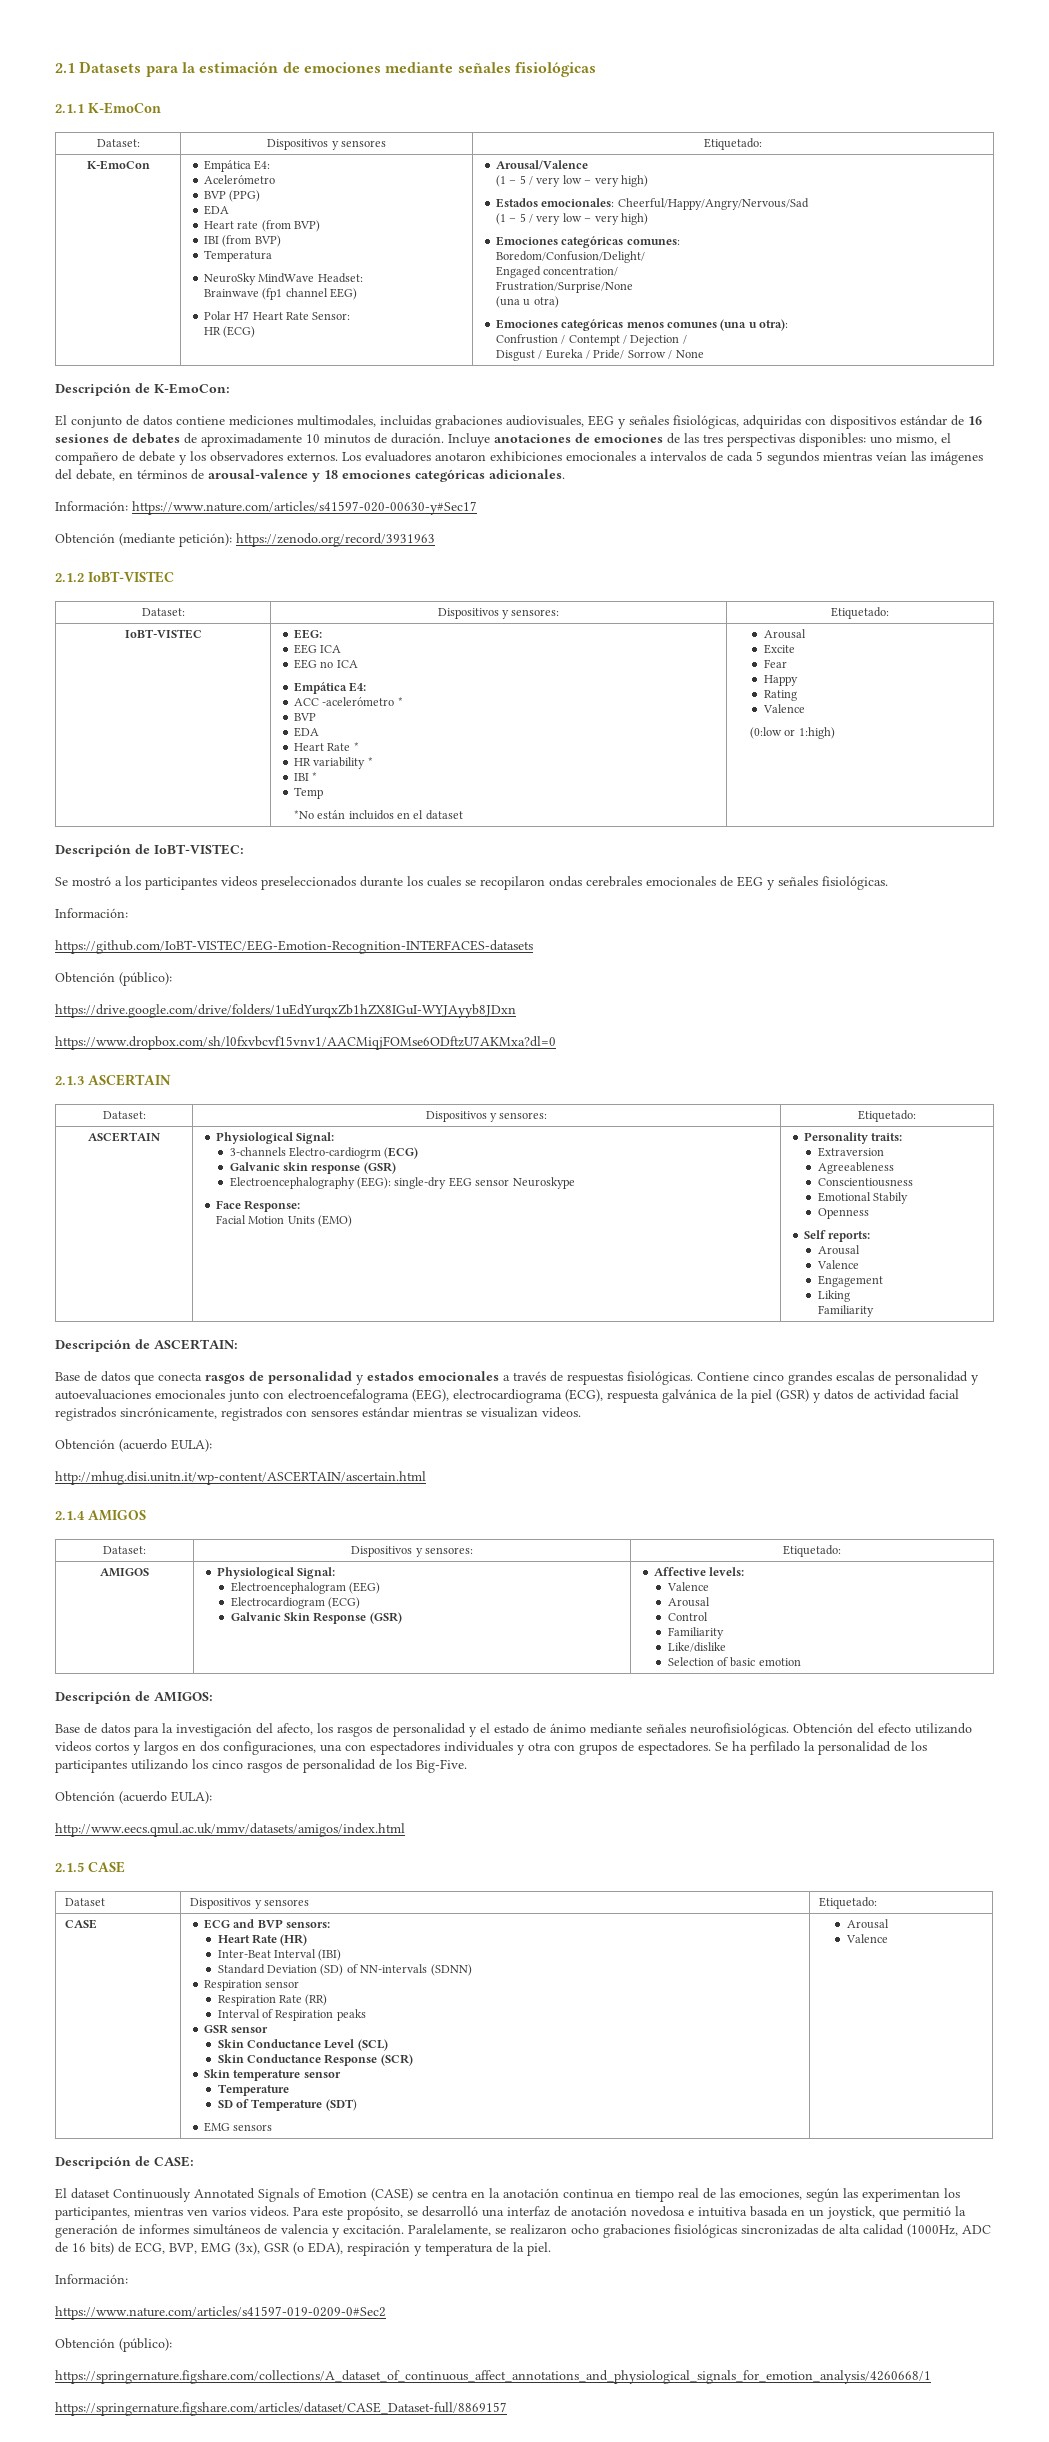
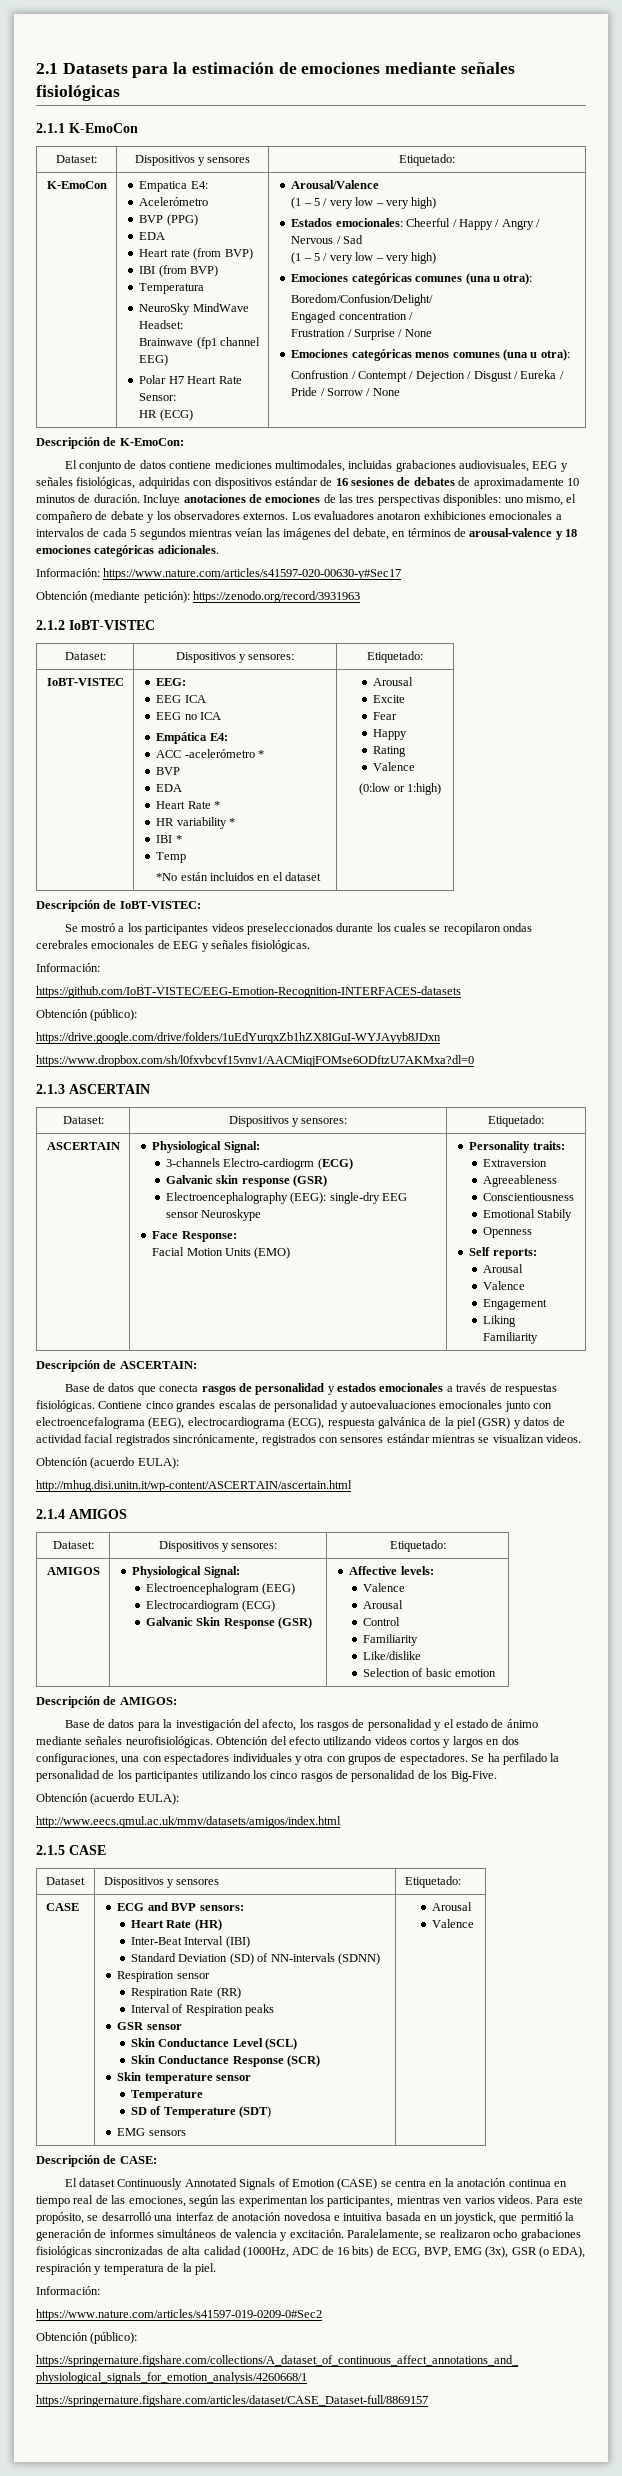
- K-EmoCon | Empática E4:
+ K-EmoCon | Empatica E4:
- Estados emocionales: Cheerful/Happy/Angry/Nervous/Sad
+ Estados emocionales: Cheerful / Happy / Angry / Nervous / Sad
- Emociones categóricas comunes:
+ Emociones categóricas comunes (una u otra):
  Boredom/Confusion/Delight/
- Engaged concentration/
- Frustration/Surprise/None
- (una u otra)
+ Engaged concentration /
+ Frustration / Surprise / None
- Confrustion / Contempt / Dejection /
- Disgust / Eureka / Pride/ Sorrow / None
+ Confrustion / Contempt / Dejection / Disgust / Eureka / Pride / Sorrow / None

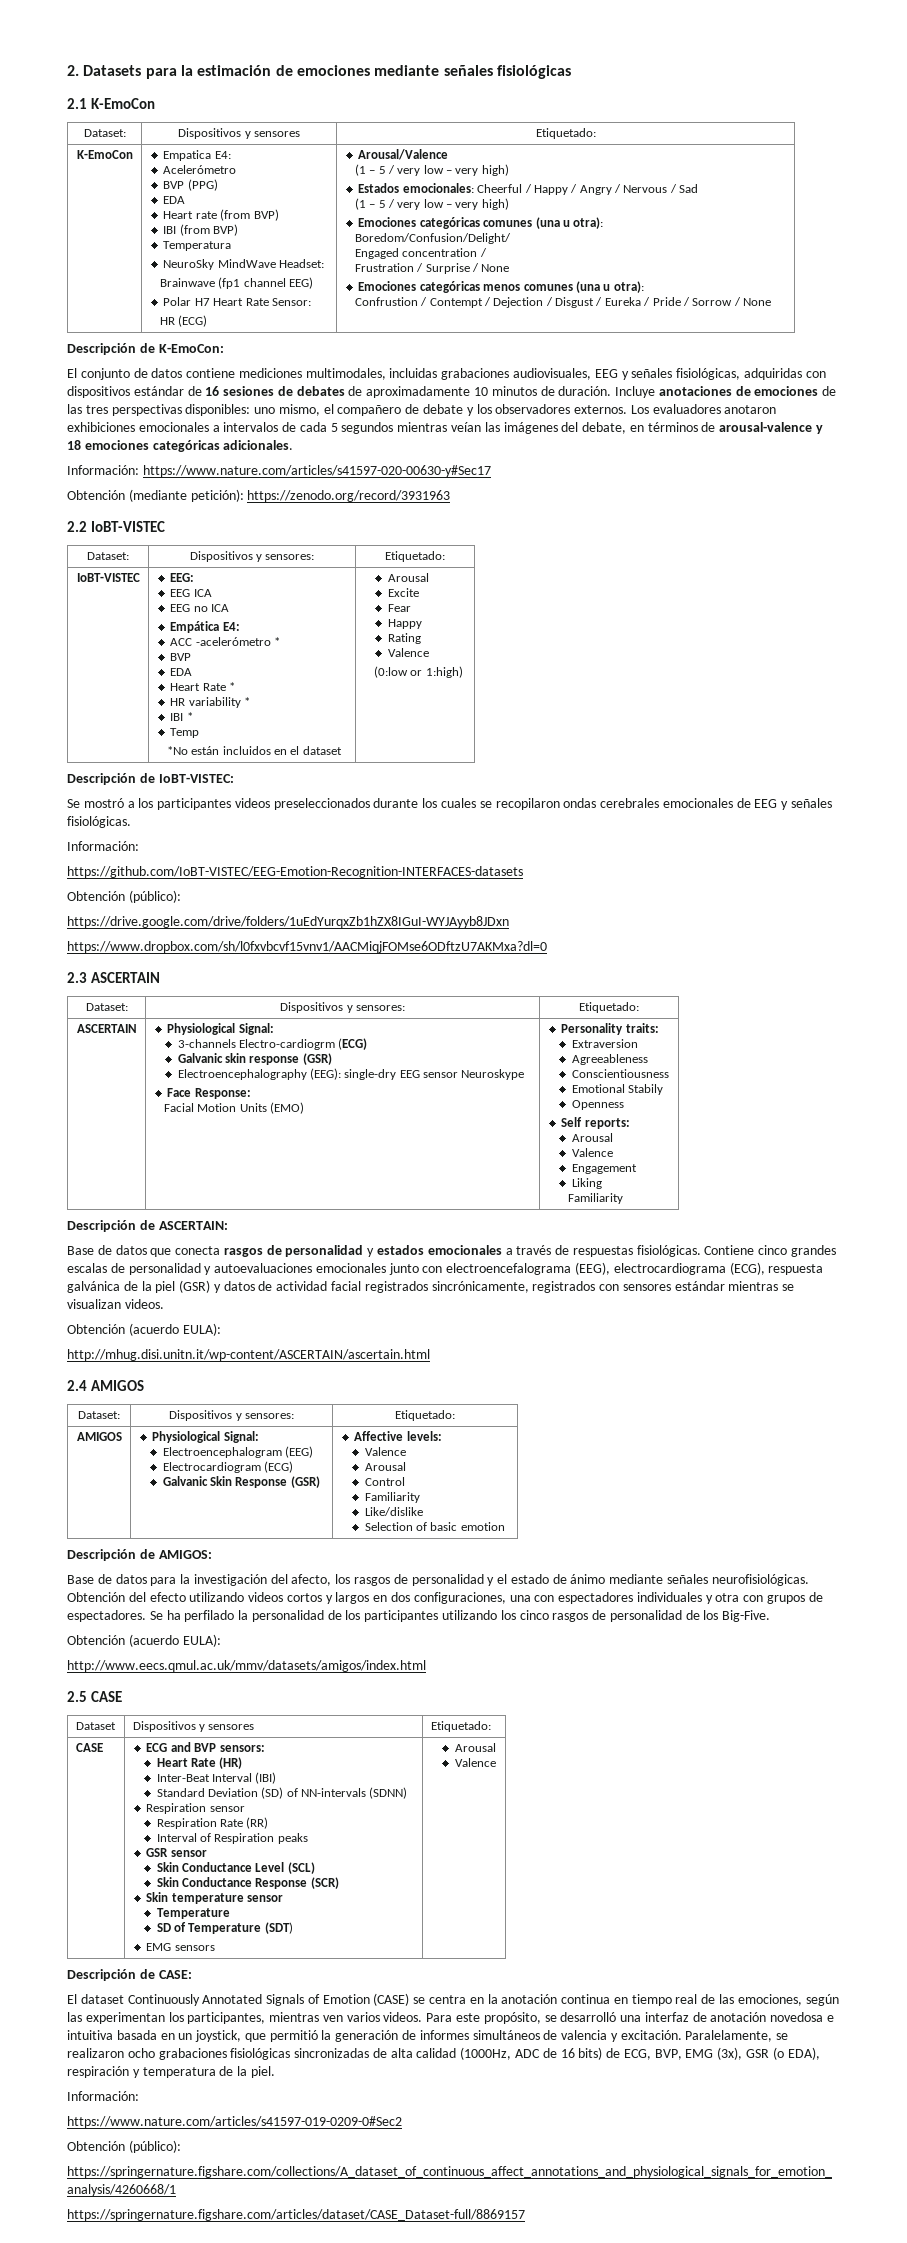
- 2.1 Datasets para la estimación de emociones mediante señales fisiológicas
+ 2. Datasets para la estimación de emociones mediante señales fisiológicas
- 2.1.1 K-EmoCon
+ 2.1 K-EmoCon
- 2.1.2 IoBT-VISTEC
+ 2.2 IoBT-VISTEC
- 2.1.3 ASCERTAIN
+ 2.3 ASCERTAIN
- 2.1.4 AMIGOS
+ 2.4 AMIGOS
- 2.1.5 CASE
+ 2.5 CASE

